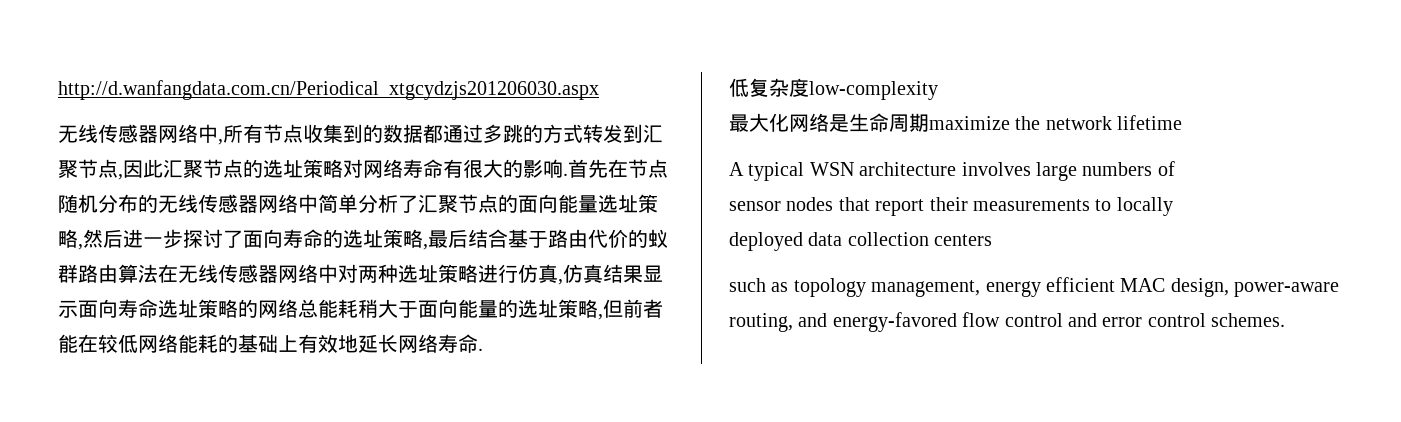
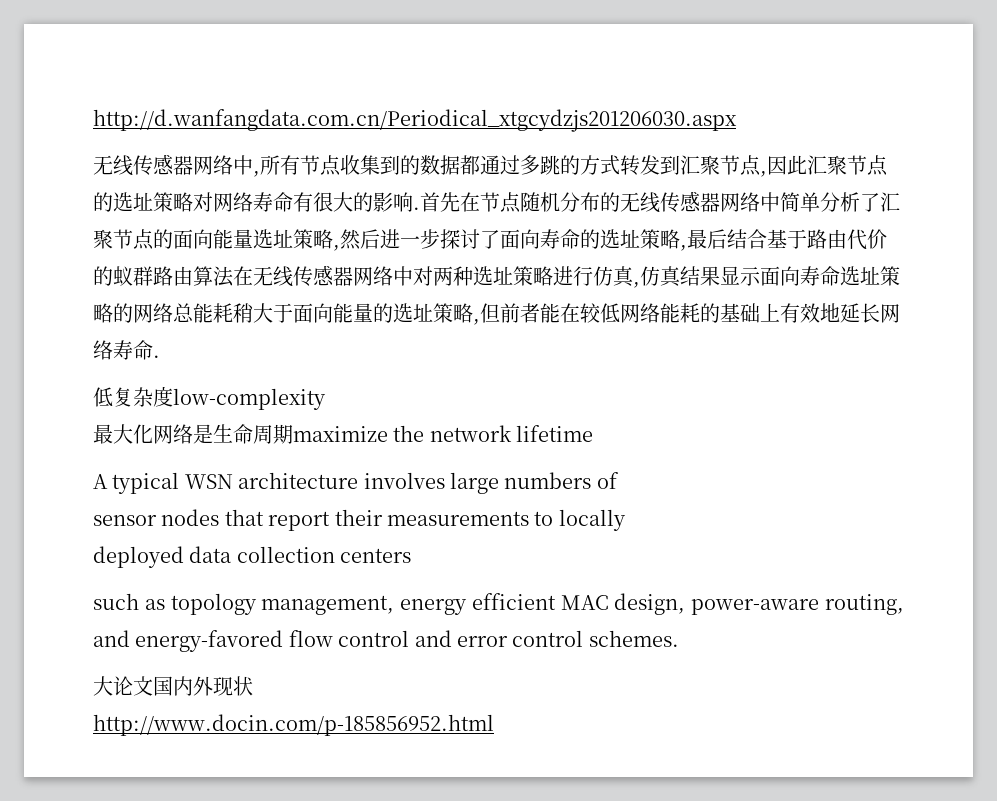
+ 大论文国内外现状
+ http://www.docin.com/p-185856952.html

